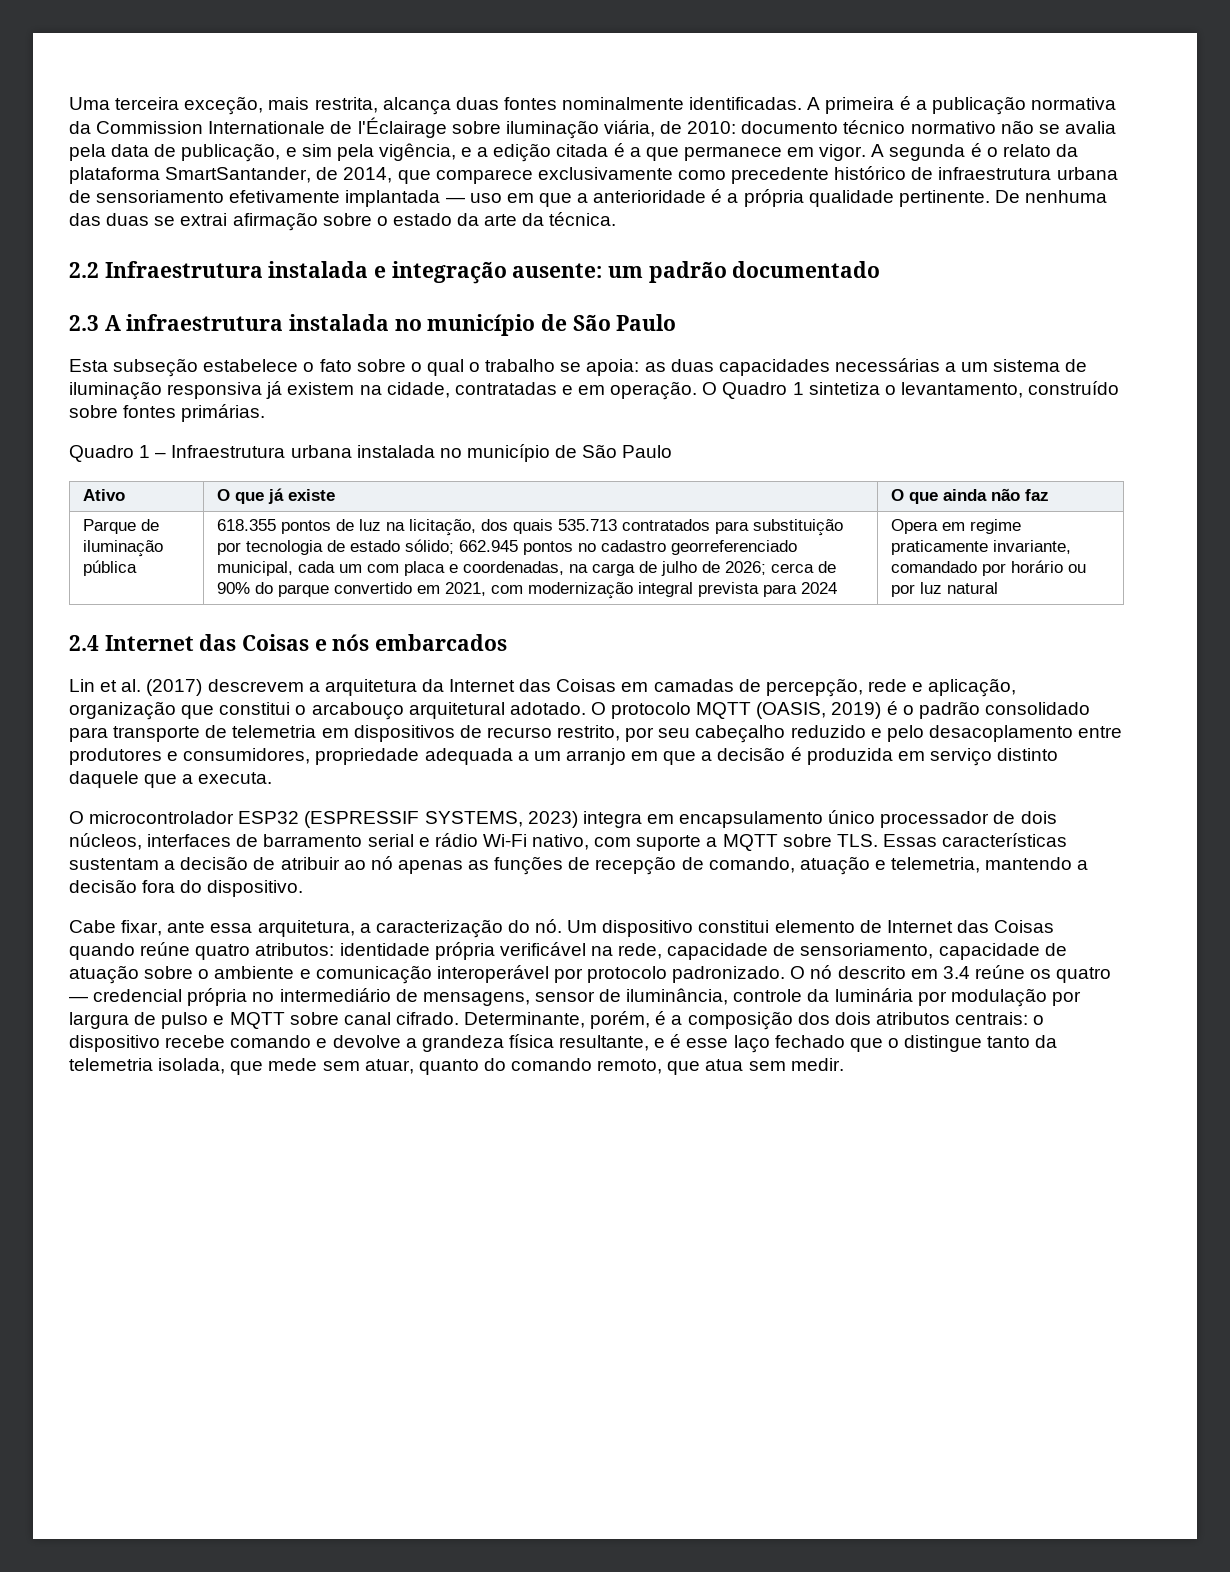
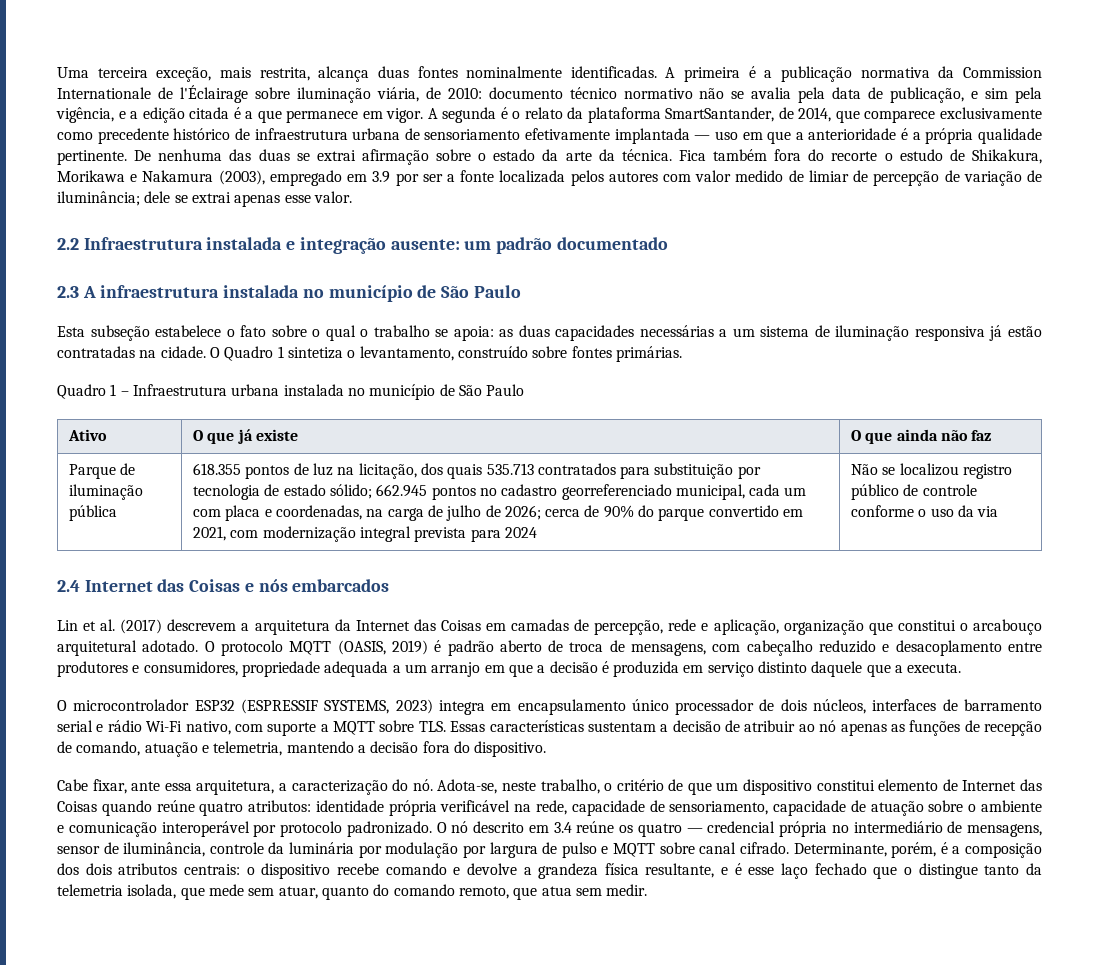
+ Fica também fora do recorte o estudo de Shikakura, Morikawa e Nakamura (2003), empregado em 3.9 por ser a fonte localizada pelos autores com valor medido de limiar de percepção de variação de iluminância; dele se extrai apenas esse valor.
- Esta subseção estabelece o fato sobre o qual o trabalho se apoia: as duas capacidades necessárias a um sistema de iluminação responsiva já existem na cidade, contratadas e em operação.
+ Esta subseção estabelece o fato sobre o qual o trabalho se apoia: as duas capacidades necessárias a um sistema de iluminação responsiva já estão contratadas na cidade.
- Opera em regime praticamente invariante, comandado por horário ou por luz natural
+ Não se localizou registro público de controle conforme o uso da via
- O protocolo MQTT (OASIS, 2019) é o padrão consolidado para transporte de telemetria em dispositivos de recurso restrito, por seu cabeçalho reduzido e pelo desacoplamento entre produtores e consumidores, propriedade adequada a um arranjo em que a decisão é produzida em serviço distinto daquele que a executa.
+ O protocolo MQTT (OASIS, 2019) é padrão aberto de troca de mensagens, com cabeçalho reduzido e desacoplamento entre produtores e consumidores, propriedade adequada a um arranjo em que a decisão é produzida em serviço distinto daquele que a executa.
- Um dispositivo constitui elemento de Internet das Coisas quando reúne quatro atributos: identidade própria verificável na rede, capacidade de sensoriamento, capacidade de atuação sobre o ambiente e comunicação interoperável por protocolo padronizado.
+ Adota-se, neste trabalho, o critério de que um dispositivo constitui elemento de Internet das Coisas quando reúne quatro atributos: identidade própria verificável na rede, capacidade de sensoriamento, capacidade de atuação sobre o ambiente e comunicação interoperável por protocolo padronizado.

